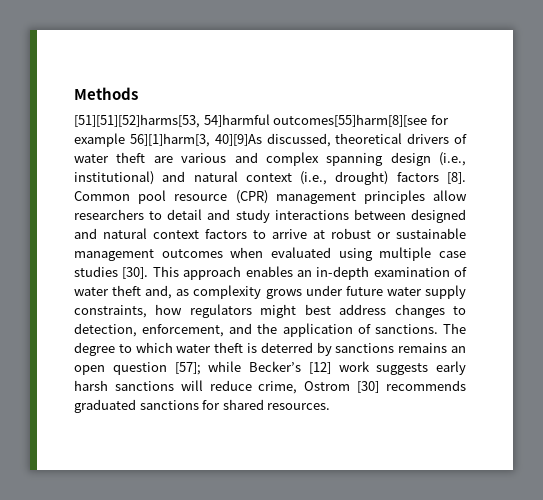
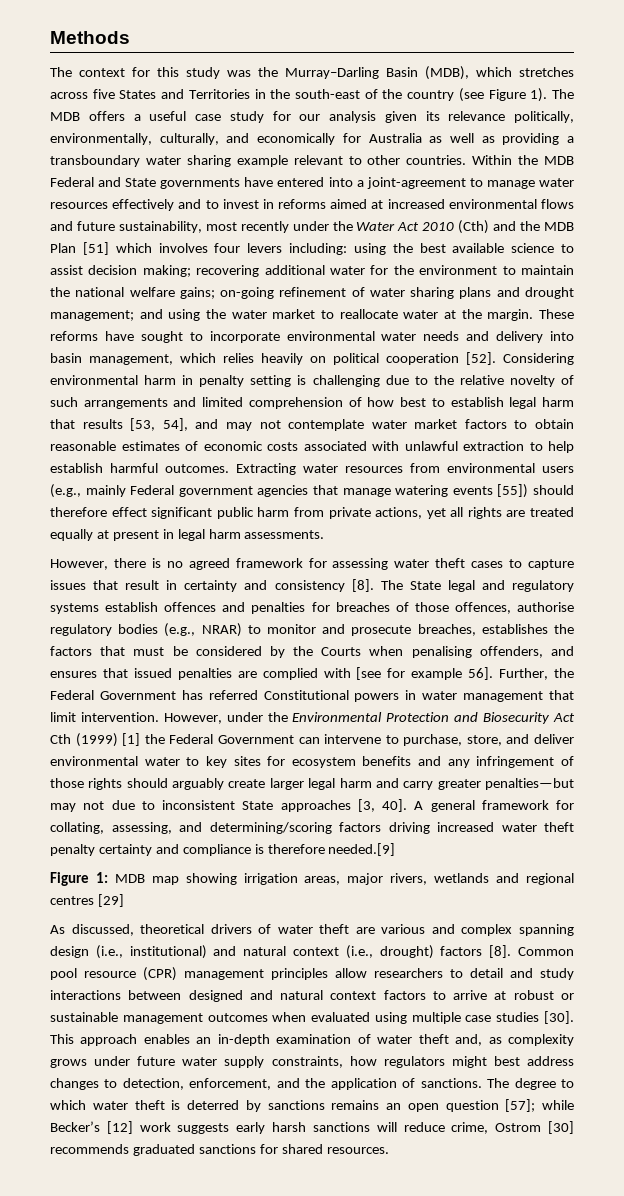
- [51][51][52]harms[53, 54]harmful outcomes[55]harm[8][see for example 56][1]harm[3, 40][9]As discussed, theoretical drivers of water theft are various and complex spanning design (i.e., institutional) and natural context (i.e., drought) factors [8].
+ The context for this study was the Murray–Darling Basin (MDB), which stretches across five States and Territories in the south-east of the country (see Figure 1). The MDB offers a useful case study for our analysis given its relevance politically, environmentally, culturally, and economically for Australia as well as providing a transboundary water sharing example relevant to other countries. Within the MDB Federal and State governments have entered into a joint-agreement to manage water resources effectively and to invest in reforms aimed at increased environmental flows and future sustainability, most recently under the Water Act 2010 (Cth) and the MDB Plan [51] which involves four levers including: using the best available science to assist decision making; recovering additional water for the environment to maintain the national welfare gains; on-going refinement of water sharing plans and drought management; and using the water market to reallocate water at the margin. These reforms have sought to incorporate environmental water needs and delivery into basin management, which relies heavily on political cooperation [52]. Considering environmental harm in penalty setting is challenging due to the relative novelty of such arrangements and limited comprehension of how best to establish legal harm that results [53, 54], and may not contemplate water market factors to obtain reasonable estimates of economic costs associated with unlawful extraction to help establish harmful outcomes. Extracting water resources from environmental users (e.g., mainly Federal government agencies that manage watering events [55]) should therefore effect significant public harm from private actions, yet all rights are treated equally at present in legal harm assessments.
+ However, there is no agreed framework for assessing water theft cases to capture issues that result in certainty and consistency [8]. The State legal and regulatory systems establish offences and penalties for breaches of those offences, authorise regulatory bodies (e.g., NRAR) to monitor and prosecute breaches, establishes the factors that must be considered by the Courts when penalising offenders, and ensures that issued penalties are complied with [see for example 56]. Further, the Federal Government has referred Constitutional powers in water management that limit intervention. However, under the Environmental Protection and Biosecurity Act Cth (1999) [1] the Federal Government can intervene to purchase, store, and deliver environmental water to key sites for ecosystem benefits and any infringement of those rights should arguably create larger legal harm and carry greater penalties—but may not due to inconsistent State approaches [3, 40]. A general framework for collating, assessing, and determining/scoring factors driving increased water theft penalty certainty and compliance is therefore needed.[9]
+ Figure 1: MDB map showing irrigation areas, major rivers, wetlands and regional centres [29]
+ As discussed, theoretical drivers of water theft are various and complex spanning design (i.e., institutional) and natural context (i.e., drought) factors [8].

